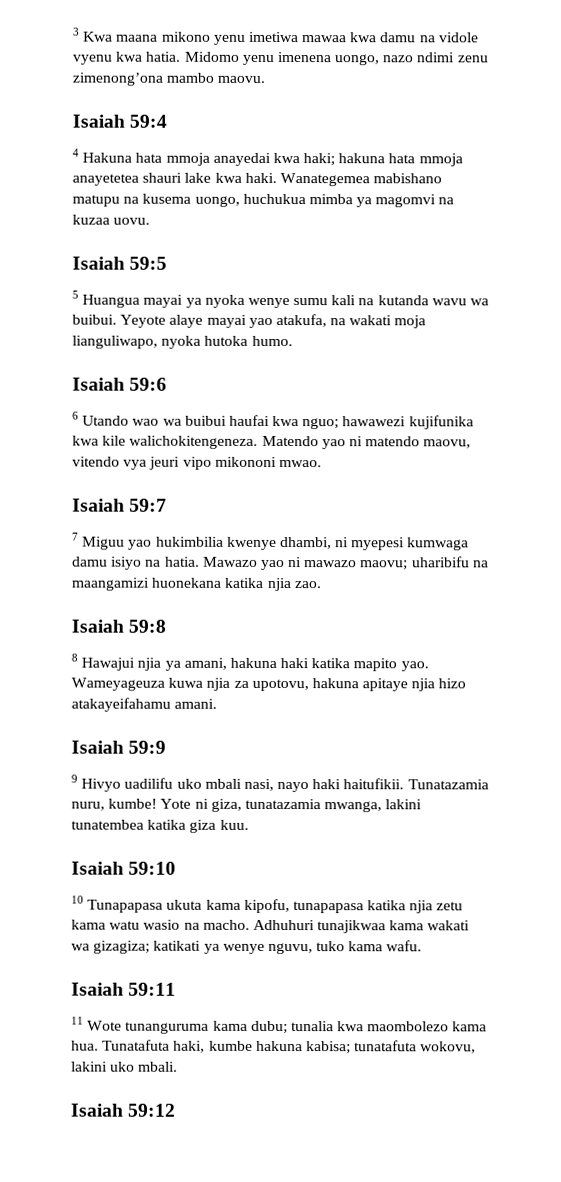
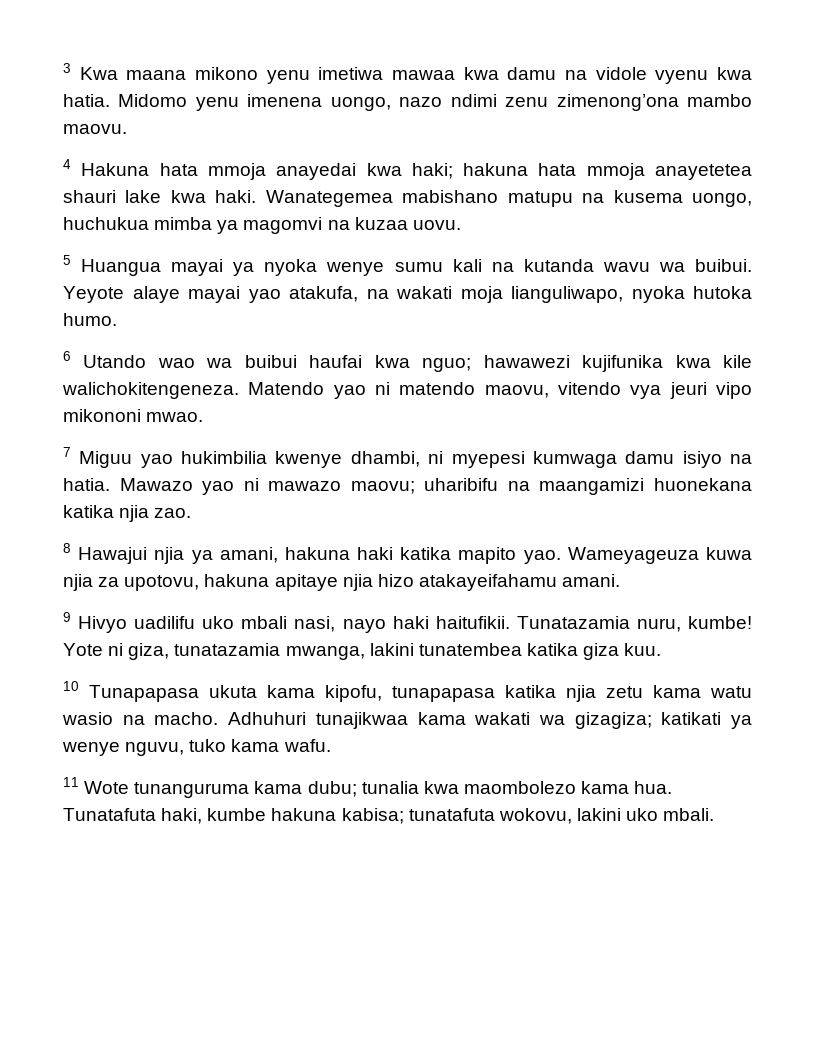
- Isaiah 59:4
- Isaiah 59:5
- Isaiah 59:6
- Isaiah 59:7
- Isaiah 59:8
- Isaiah 59:9
- Isaiah 59:10
- Isaiah 59:11
- Isaiah 59:12

